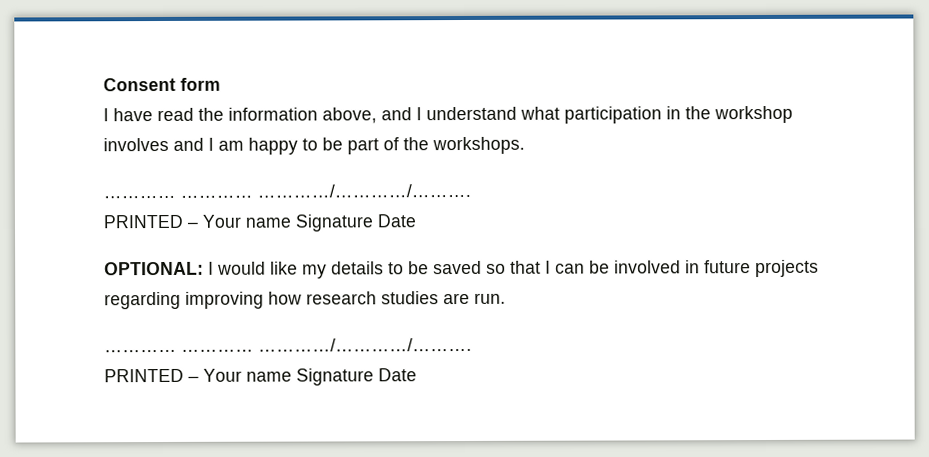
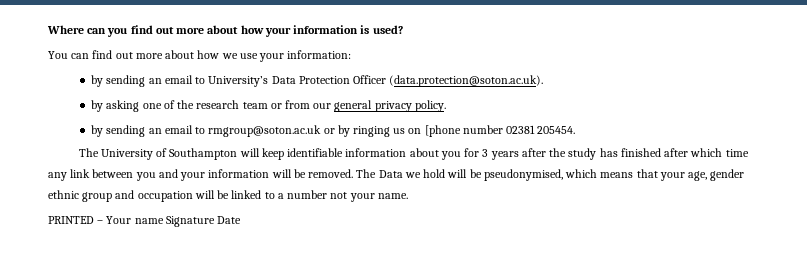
- Consent form
- I have read the information above, and I understand what participation in the workshop involves and I am happy to be part of the workshops.
- ………… ………… …………/…………/……….
- PRINTED – Your name Signature Date
- OPTIONAL: I would like my details to be saved so that I can be involved in future projects regarding improving how research studies are run.
- ………… ………… …………/…………/……….
+ Where can you find out more about how your information is used?
+ You can find out more about how we use your information:
+ by sending an email to University’s Data Protection Officer (data.protection@soton.ac.uk).
+ by asking one of the research team or from our general privacy policy.
+ by sending an email to rmgroup@soton.ac.uk or by ringing us on [phone number 02381 205454.
+ The University of Southampton will keep identifiable information about you for 3 years after the study has finished after which time any link between you and your information will be removed. The Data we hold will be pseudonymised, which means that your age, gender ethnic group and occupation will be linked to a number not your name.

